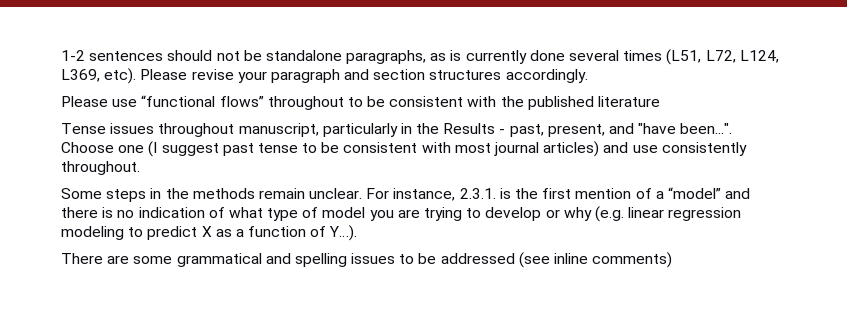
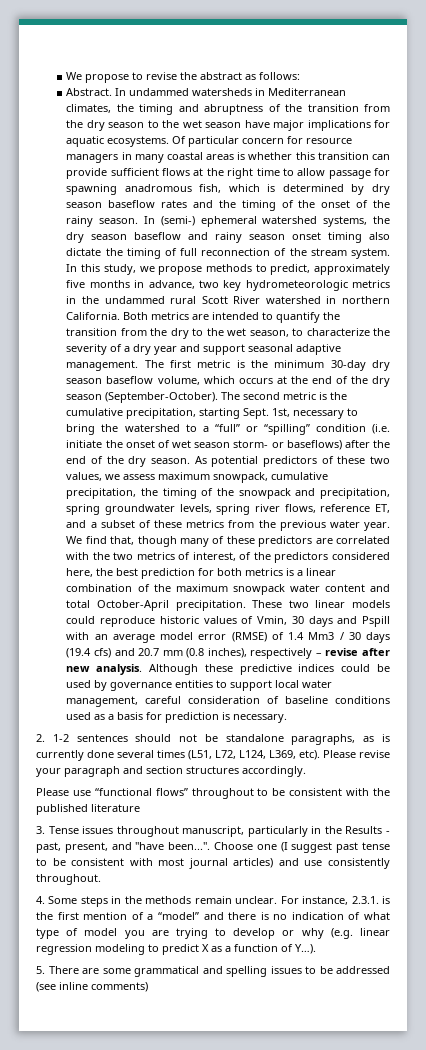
- 1-2 sentences should not be standalone paragraphs, as is currently done several times (L51, L72, L124, L369, etc).
+ We propose to revise the abstract as follows:
+ Abstract. In undammed watersheds in Mediterranean climates, the timing and abruptness of the transition from the dry season to the wet season have major implications for aquatic ecosystems. Of particular concern for resource managers in many coastal areas is whether this transition can provide sufficient flows at the right time to allow passage for spawning anadromous fish, which is determined by dry season baseflow rates and the timing of the onset of the rainy season. In (semi-) ephemeral watershed systems, the dry season baseflow and rainy season onset timing also dictate the timing of full reconnection of the stream system. In this study, we propose methods to predict, approximately five months in advance, two key hydrometeorologic metrics in the undammed rural Scott River watershed in northern California. Both metrics are intended to quantify the transition from the dry to the wet season, to characterize the severity of a dry year and support seasonal adaptive management. The first metric is the minimum 30-day dry season baseflow volume, which occurs at the end of the dry season (September-October). The second metric is the cumulative precipitation, starting Sept. 1st, necessary to bring the watershed to a “full” or “spilling” condition (i.e. initiate the onset of wet season storm- or baseflows) after the end of the dry season. As potential predictors of these two values, we assess maximum snowpack, cumulative precipitation, the timing of the snowpack and precipitation, spring groundwater levels, spring river flows, reference ET, and a subset of these metrics from the previous water year. We find that, though many of these predictors are correlated with the two metrics of interest, of the predictors considered here, the best prediction for both metrics is a linear combination of the maximum snowpack water content and total October-April precipitation. These two linear models could reproduce historic values of Vmin, 30 days and Pspill with an average model error (RMSE) of 1.4 Mm3 / 30 days (19.4 cfs) and 20.7 mm (0.8 inches), respectively – revise after new analysis. Although these predictive indices could be used by governance entities to support local water management, careful consideration of baseline conditions used as a basis for prediction is necessary.
+ 2. 1-2 sentences should not be standalone paragraphs, as is currently done several times (L51, L72, L124, L369, etc).
- Tense issues throughout manuscript, particularly in the Results - past, present, and "have been...". Choose one (I suggest past tense to be consistent with most journal articles) and use consistently throughout.
+ 3. Tense issues throughout manuscript, particularly in the Results - past, present, and "have been...". Choose one (I suggest past tense to be consistent with most journal articles) and use consistently throughout.
- Some steps in the methods remain unclear.
+ 4. Some steps in the methods remain unclear.
- There are some grammatical and spelling issues to be addressed (see inline comments)
+ 5. There are some grammatical and spelling issues to be addressed (see inline comments)

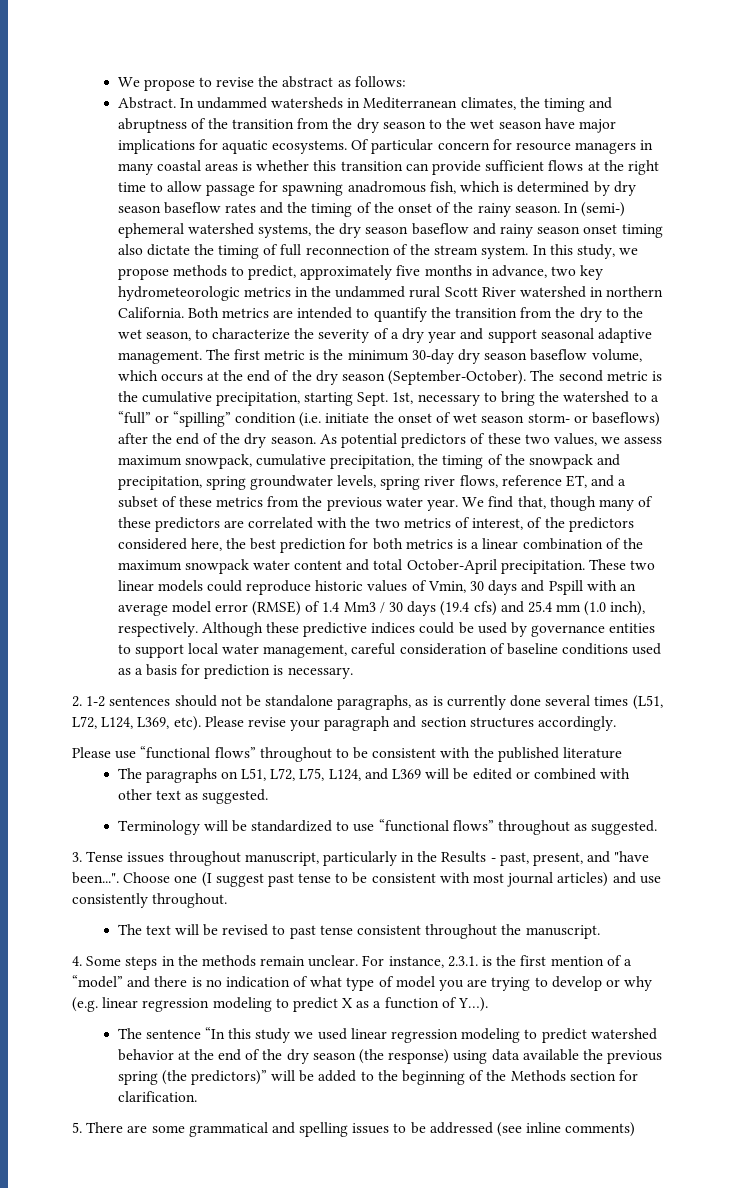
- These two linear models could reproduce historic values of Vmin, 30 days and Pspill with an average model error (RMSE) of 1.4 Mm3 / 30 days (19.4 cfs) and 20.7 mm (0.8 inches), respectively – revise after new analysis.
+ These two linear models could reproduce historic values of Vmin, 30 days and Pspill with an average model error (RMSE) of 1.4 Mm3 / 30 days (19.4 cfs) and 25.4 mm (1.0 inch), respectively.
+ The paragraphs on L51, L72, L75, L124, and L369 will be edited or combined with other text as suggested.
+ Terminology will be standardized to use “functional flows” throughout as suggested.
+ The text will be revised to past tense consistent throughout the manuscript.
+ The sentence “In this study we used linear regression modeling to predict watershed behavior at the end of the dry season (the response) using data available the previous spring (the predictors)” will be added to the beginning of the Methods section for clarification.

